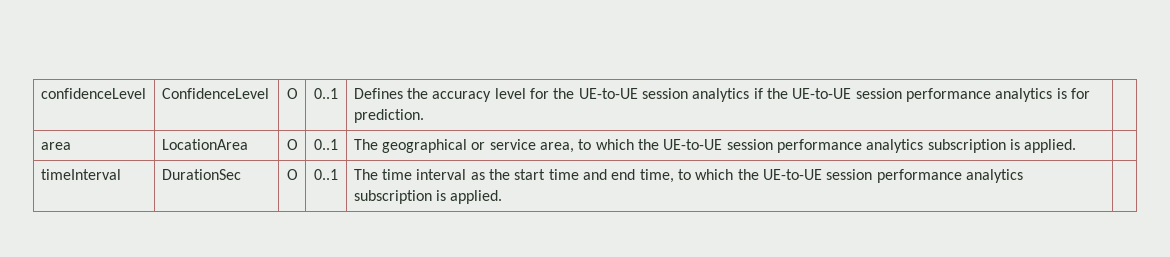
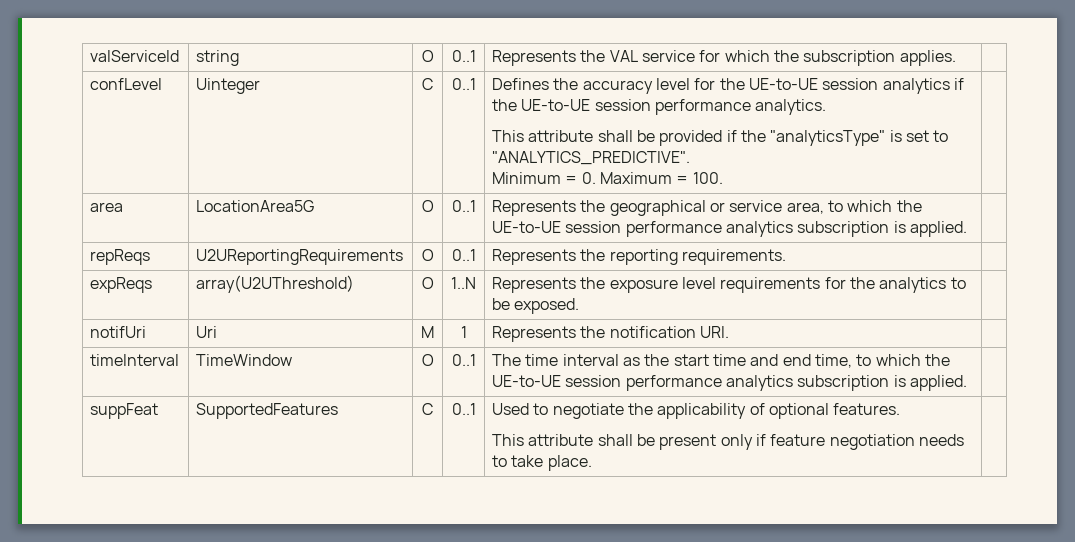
- confidenceLevel | ConfidenceLevel | O | 0..1 | Defines the accuracy level for the UE-to-UE session analytics if the UE-to-UE session performance analytics is for prediction. |
+ valServiceId | string | O | 0..1 | Represents the VAL service for which the subscription applies. |
+ confLevel | Uinteger | C | 0..1 | Defines the accuracy level for the UE-to-UE session analytics if the UE-to-UE session performance analytics.
+ This attribute shall be provided if the "analyticsType" is set to "ANALYTICS_PREDICTIVE".
+ Minimum = 0. Maximum = 100. |
- area | LocationArea | O | 0..1 | The geographical or service area, to which the UE-to-UE session performance analytics subscription is applied. |
+ area | LocationArea5G | O | 0..1 | Represents the geographical or service area, to which the UE-to-UE session performance analytics subscription is applied. |
+ repReqs | U2UReportingRequirements | O | 0..1 | Represents the reporting requirements. |
+ expReqs | array(U2UThreshold) | O | 1..N | Represents the exposure level requirements for the analytics to be exposed. |
+ notifUri | Uri | M | 1 | Represents the notification URI. |
- timeInterval | DurationSec | O | 0..1 | The time interval as the start time and end time, to which the UE-to-UE session performance analytics subscription is applied. |
+ timeInterval | TimeWindow | O | 0..1 | The time interval as the start time and end time, to which the UE-to-UE session performance analytics subscription is applied. |
+ suppFeat | SupportedFeatures | C | 0..1 | Used to negotiate the applicability of optional features.
+ This attribute shall be present only if feature negotiation needs to take place. |

